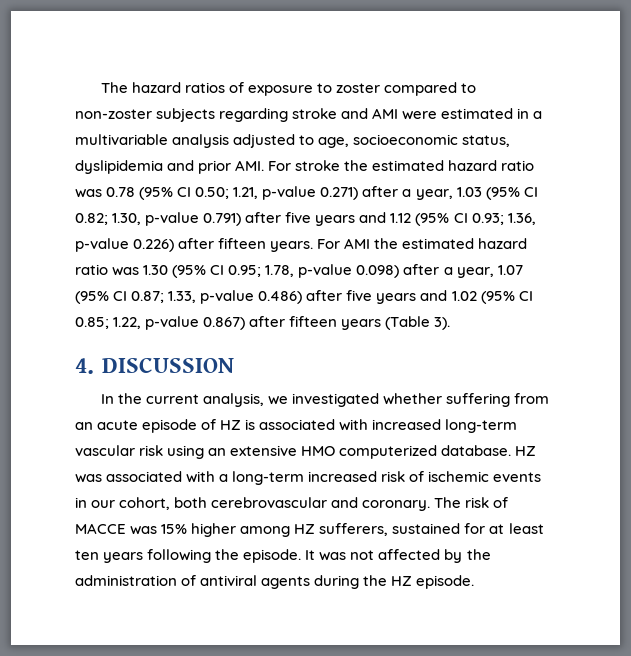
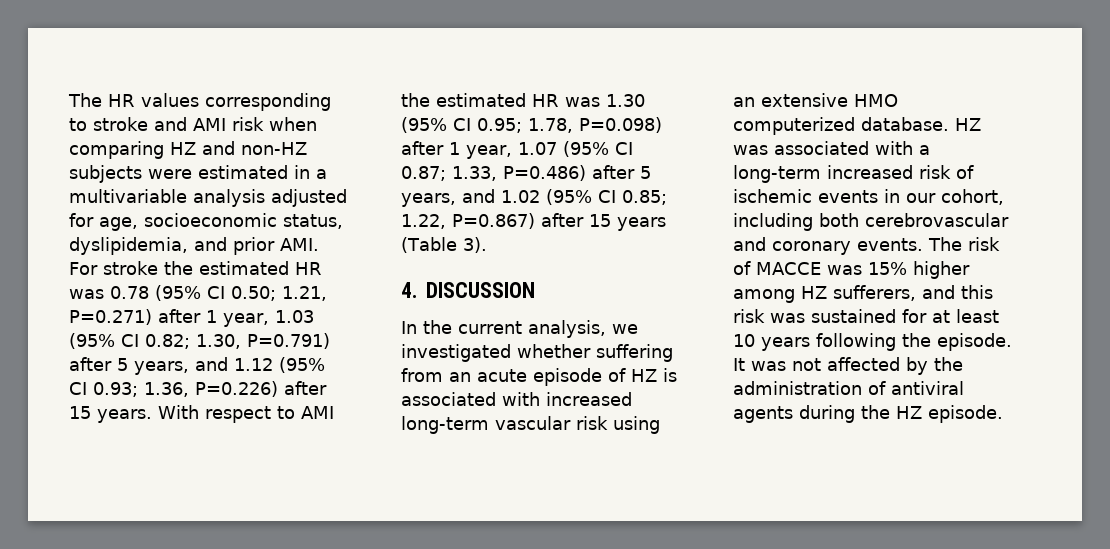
- The hazard ratios of exposure to zoster compared to non-zoster subjects regarding stroke and AMI were estimated in a multivariable analysis adjusted to age, socioeconomic status, dyslipidemia and prior AMI. For stroke the estimated hazard ratio was 0.78 (95% CI 0.50; 1.21, p-value 0.271) after a year, 1.03 (95% CI 0.82; 1.30, p-value 0.791) after five years and 1.12 (95% CI 0.93; 1.36, p-value 0.226) after fifteen years. For AMI the estimated hazard ratio was 1.30 (95% CI 0.95; 1.78, p-value 0.098) after a year, 1.07 (95% CI 0.87; 1.33, p-value 0.486) after five years and 1.02 (95% CI 0.85; 1.22, p-value 0.867) after fifteen years (Table 3).
+ The HR values corresponding to stroke and AMI risk when comparing HZ and non-HZ subjects were estimated in a multivariable analysis adjusted for age, socioeconomic status, dyslipidemia, and prior AMI. For stroke the estimated HR was 0.78 (95% CI 0.50; 1.21, P=0.271) after 1 year, 1.03 (95% CI 0.82; 1.30, P=0.791) after 5 years, and 1.12 (95% CI 0.93; 1.36, P=0.226) after 15 years. With respect to AMI the estimated HR was 1.30 (95% CI 0.95; 1.78, P=0.098) after 1 year, 1.07 (95% CI 0.87; 1.33, P=0.486) after 5 years, and 1.02 (95% CI 0.85; 1.22, P=0.867) after 15 years (Table 3).
- HZ was associated with a long-term increased risk of ischemic events in our cohort, both cerebrovascular and coronary.
+ HZ was associated with a long-term increased risk of ischemic events in our cohort, including both cerebrovascular and coronary events.
- The risk of MACCE was 15% higher among HZ sufferers, sustained for at least ten years following the episode.
+ The risk of MACCE was 15% higher among HZ sufferers, and this risk was sustained for at least 10 years following the episode.

